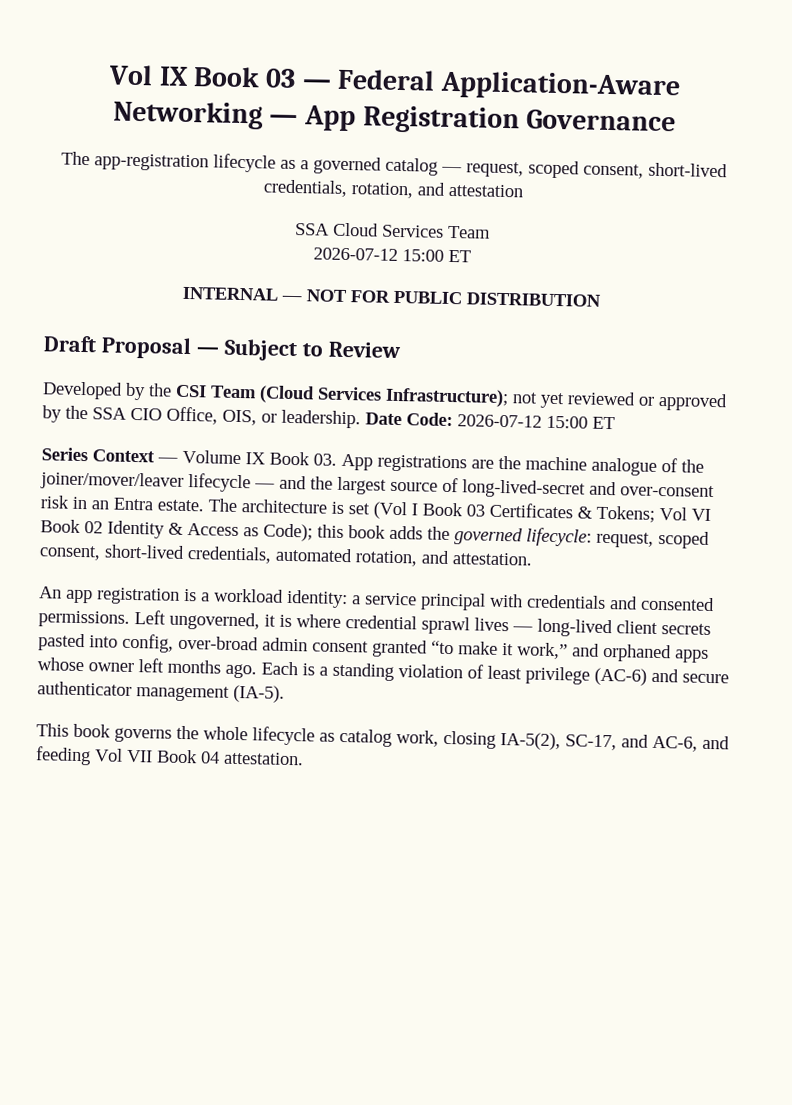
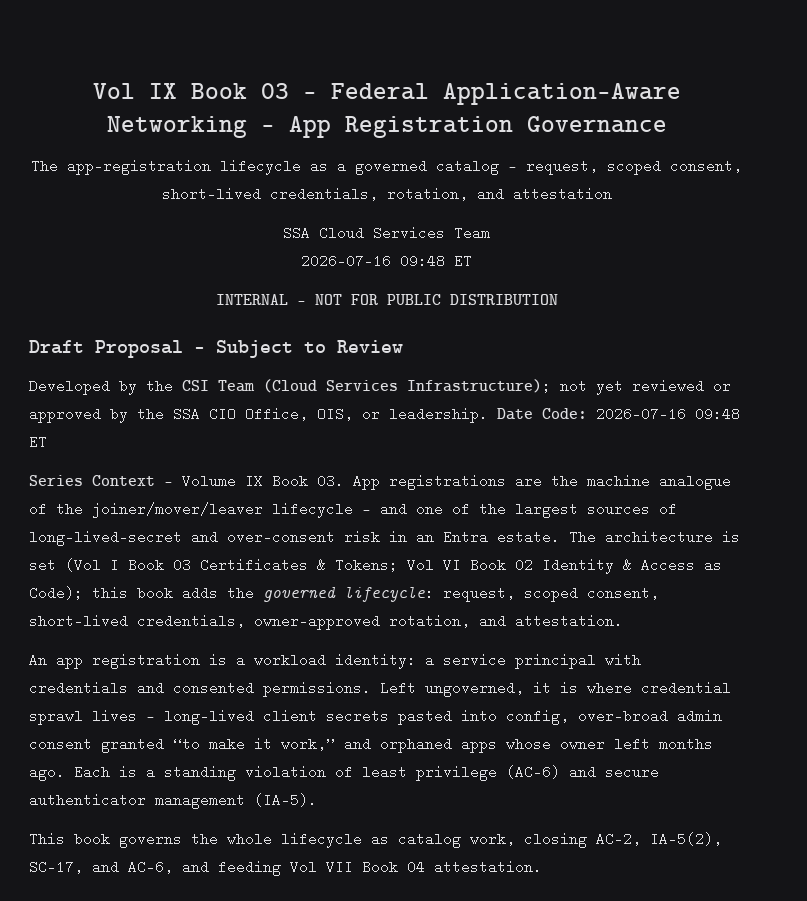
  SSA Cloud Services Team
- 2026-07-12 15:00 ET
+ 2026-07-16 09:48 ET
- Date Code: 2026-07-12 15:00 ET
+ Date Code: 2026-07-16 09:48 ET
- Series Context — Volume IX Book 03. App registrations are the machine analogue of the joiner/mover/leaver lifecycle — and the largest source of long-lived-secret and over-consent risk in an Entra estate.
+ Series Context — Volume IX Book 03. App registrations are the machine analogue of the joiner/mover/leaver lifecycle — and one of the largest sources of long-lived-secret and over-consent risk in an Entra estate.
- The architecture is set (Vol I Book 03 Certificates & Tokens; Vol VI Book 02 Identity & Access as Code); this book adds the governed lifecycle: request, scoped consent, short-lived credentials, automated rotation, and attestation.
+ The architecture is set (Vol I Book 03 Certificates & Tokens; Vol VI Book 02 Identity & Access as Code); this book adds the governed lifecycle: request, scoped consent, short-lived credentials, owner-approved rotation, and attestation.
- This book governs the whole lifecycle as catalog work, closing IA-5(2), SC-17, and AC-6, and feeding Vol VII Book 04 attestation.
+ This book governs the whole lifecycle as catalog work, closing AC-2, IA-5(2), SC-17, and AC-6, and feeding Vol VII Book 04 attestation.

